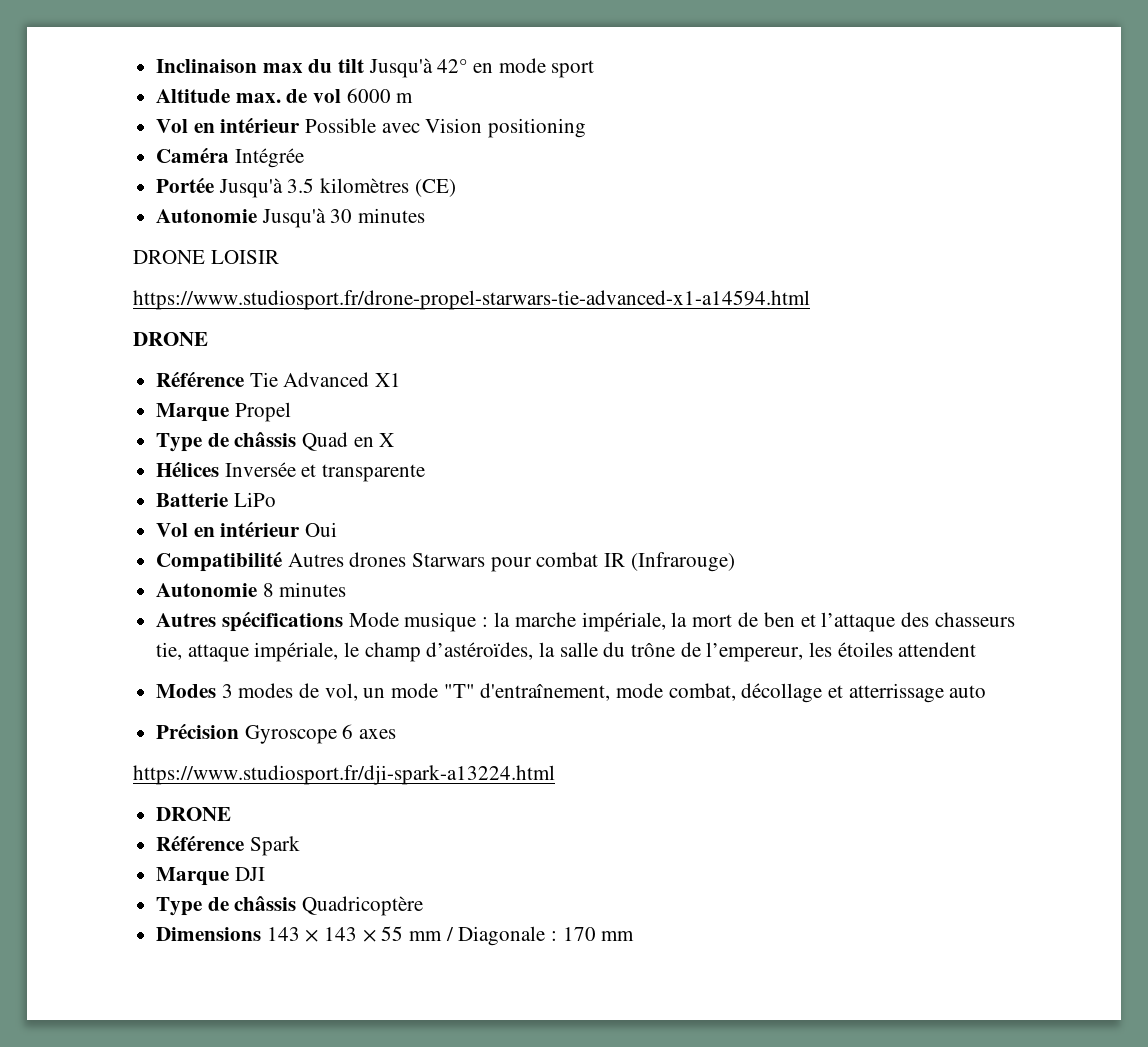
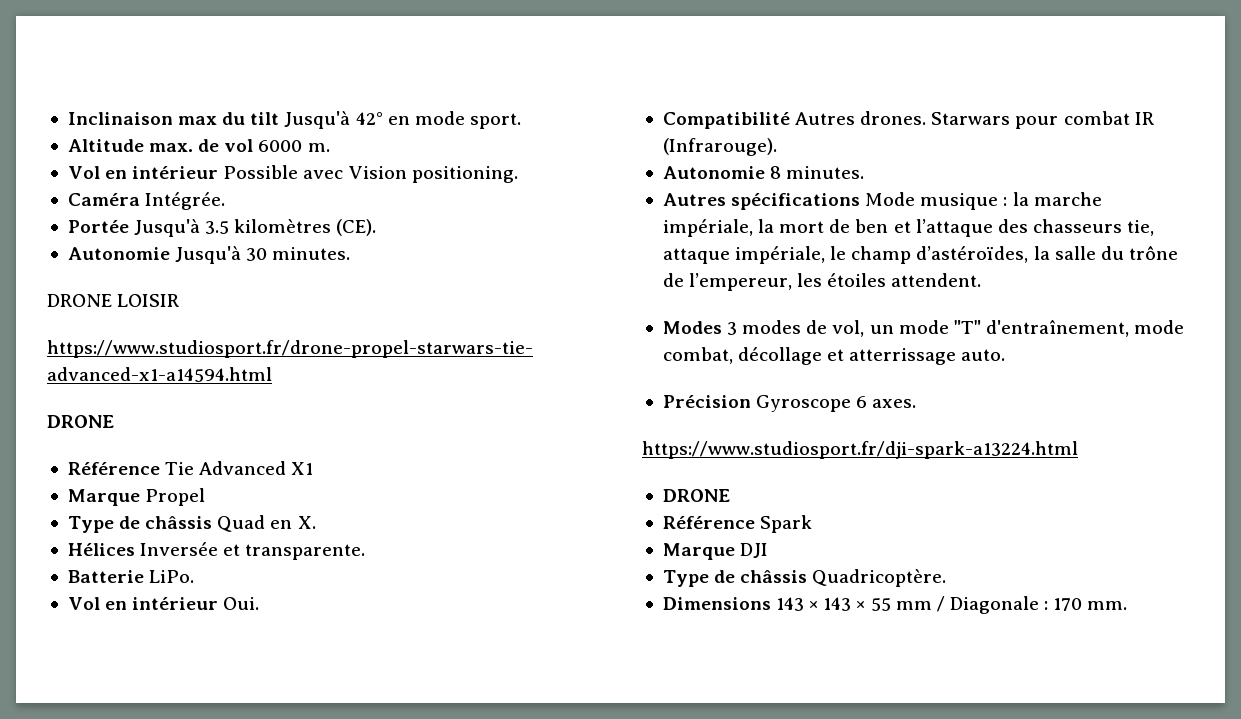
- Inclinaison max du tilt Jusqu'à 42° en mode sport
+ Inclinaison max du tilt Jusqu'à 42° en mode sport.
- Altitude max. de vol 6000 m
+ Altitude max. de vol 6000 m.
- Vol en intérieur Possible avec Vision positioning
+ Vol en intérieur Possible avec Vision positioning.
- Caméra Intégrée
+ Caméra Intégrée.
- Portée Jusqu'à 3.5 kilomètres (CE)
+ Portée Jusqu'à 3.5 kilomètres (CE).
- Autonomie Jusqu'à 30 minutes
+ Autonomie Jusqu'à 30 minutes.
- Type de châssis Quad en X
+ Type de châssis Quad en X.
- Hélices Inversée et transparente
+ Hélices Inversée et transparente.
- Batterie LiPo
- Vol en intérieur Oui
+ Batterie LiPo.
+ Vol en intérieur Oui.
- Compatibilité Autres drones Starwars pour combat IR (Infrarouge)
+ Compatibilité Autres drones. Starwars pour combat IR (Infrarouge).
- Autonomie 8 minutes
+ Autonomie 8 minutes.
- Autres spécifications Mode musique : la marche impériale, la mort de ben et l’attaque des chasseurs tie, attaque impériale, le champ d’astéroïdes, la salle du trône de l’empereur, les étoiles attendent
+ Autres spécifications Mode musique : la marche impériale, la mort de ben et l’attaque des chasseurs tie, attaque impériale, le champ d’astéroïdes, la salle du trône de l’empereur, les étoiles attendent.
- Modes 3 modes de vol, un mode "T" d'entraînement, mode combat, décollage et atterrissage auto
+ Modes 3 modes de vol, un mode "T" d'entraînement, mode combat, décollage et atterrissage auto.
- Précision Gyroscope 6 axes
+ Précision Gyroscope 6 axes.
- Type de châssis Quadricoptère
+ Type de châssis Quadricoptère.
- Dimensions 143 × 143 × 55 mm / Diagonale : 170 mm
+ Dimensions 143 × 143 × 55 mm / Diagonale : 170 mm.

